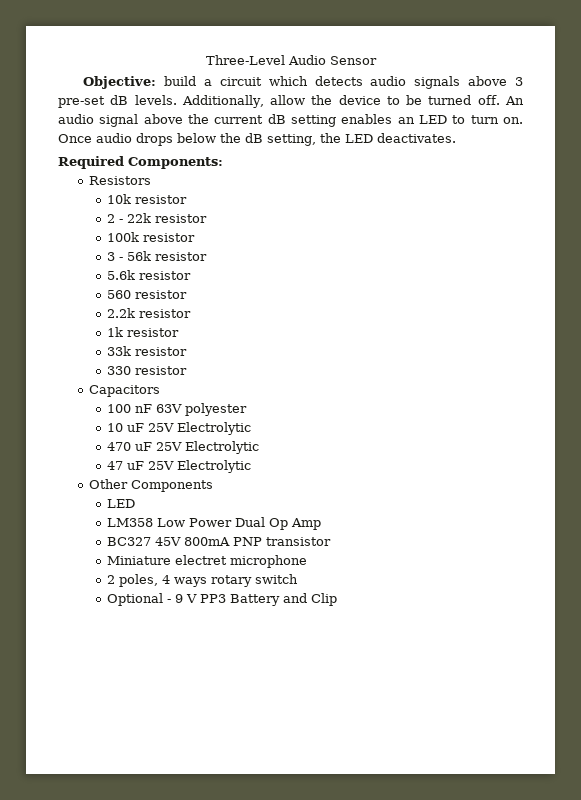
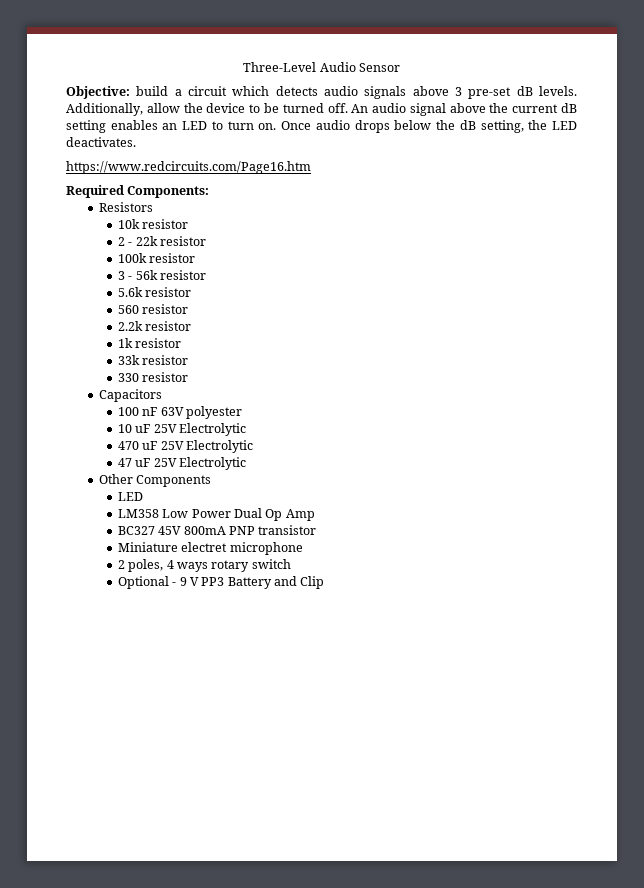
+ https://www.redcircuits.com/Page16.htm

